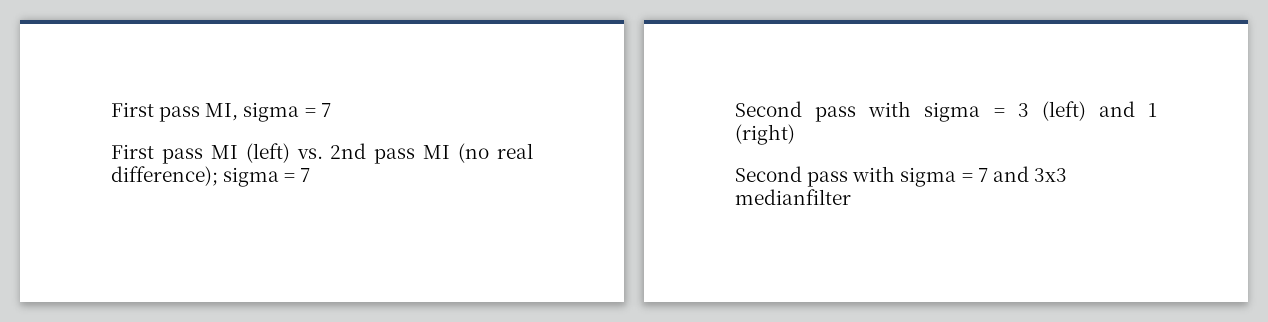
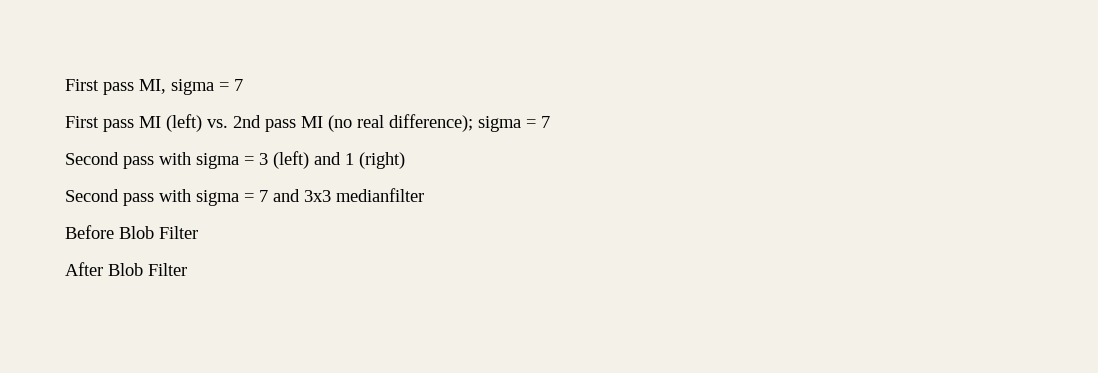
+ Before Blob Filter
+ After Blob Filter

